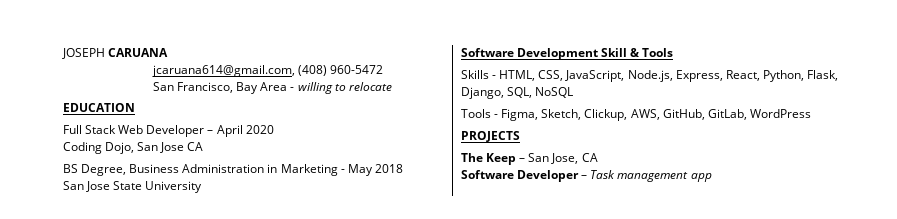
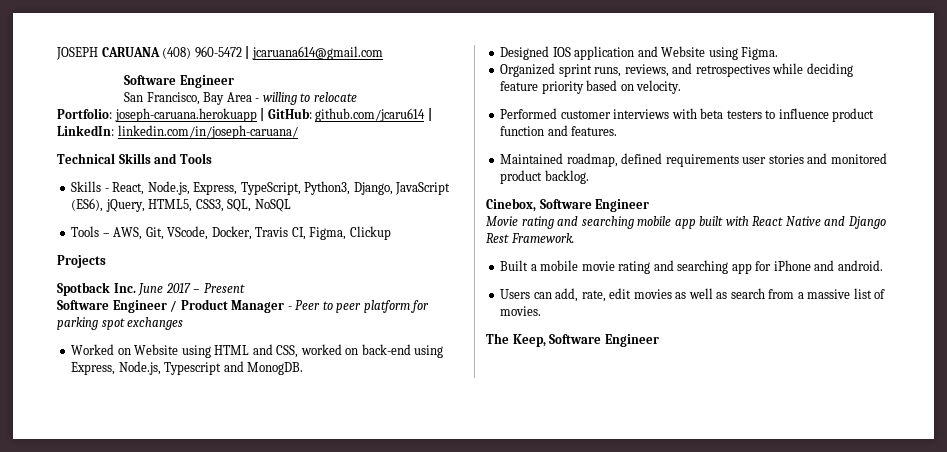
- JOSEPH CARUANA
- jcaruana614@gmail.com, (408) 960-5472
+ JOSEPH CARUANA (408) 960-5472 | jcaruana614@gmail.com
+ Software Engineer
- EDUCATION
- Full Stack Web Developer – April 2020
- Coding Dojo, San Jose CA
- BS Degree, Business Administration in Marketing - May 2018
- San Jose State University
- Software Development Skill & Tools
- Skills - HTML, CSS, JavaScript, Node.js, Express, React, Python, Flask, Django, SQL, NoSQL
- Tools - Figma, Sketch, Clickup, AWS, GitHub, GitLab, WordPress
- PROJECTS
- The Keep – San Jose, CA
- Software Developer – Task management app
+ Portfolio: joseph-caruana.herokuapp | GitHub: github.com/jcaru614 | LinkedIn: linkedin.com/in/joseph-caruana/
+ Technical Skills and Tools
+ Skills - React, Node.js, Express, TypeScript, Python3, Django, JavaScript (ES6), jQuery, HTML5, CSS3, SQL, NoSQL
+ Tools – AWS, Git, VScode, Docker, Travis CI, Figma, Clickup
+ Projects
+ Spotback Inc. June 2017 – Present
+ Software Engineer / Product Manager - Peer to peer platform for parking spot exchanges
+ Worked on Website using HTML and CSS, worked on back-end using Express, Node.js, Typescript and MonogDB.
+ Designed IOS application and Website using Figma.
+ Organized sprint runs, reviews, and retrospectives while deciding feature priority based on velocity.
+ Performed customer interviews with beta testers to influence product function and features.
+ Maintained roadmap, defined requirements user stories and monitored product backlog.
+ Cinebox, Software Engineer
+ Movie rating and searching mobile app built with React Native and Django Rest Framework.
+ Built a mobile movie rating and searching app for iPhone and android.
+ Users can add, rate, edit movies as well as search from a massive list of movies.
+ The Keep, Software Engineer

